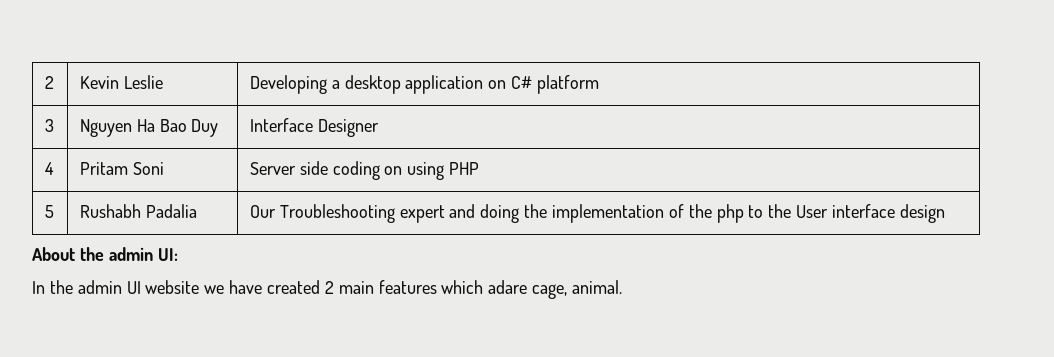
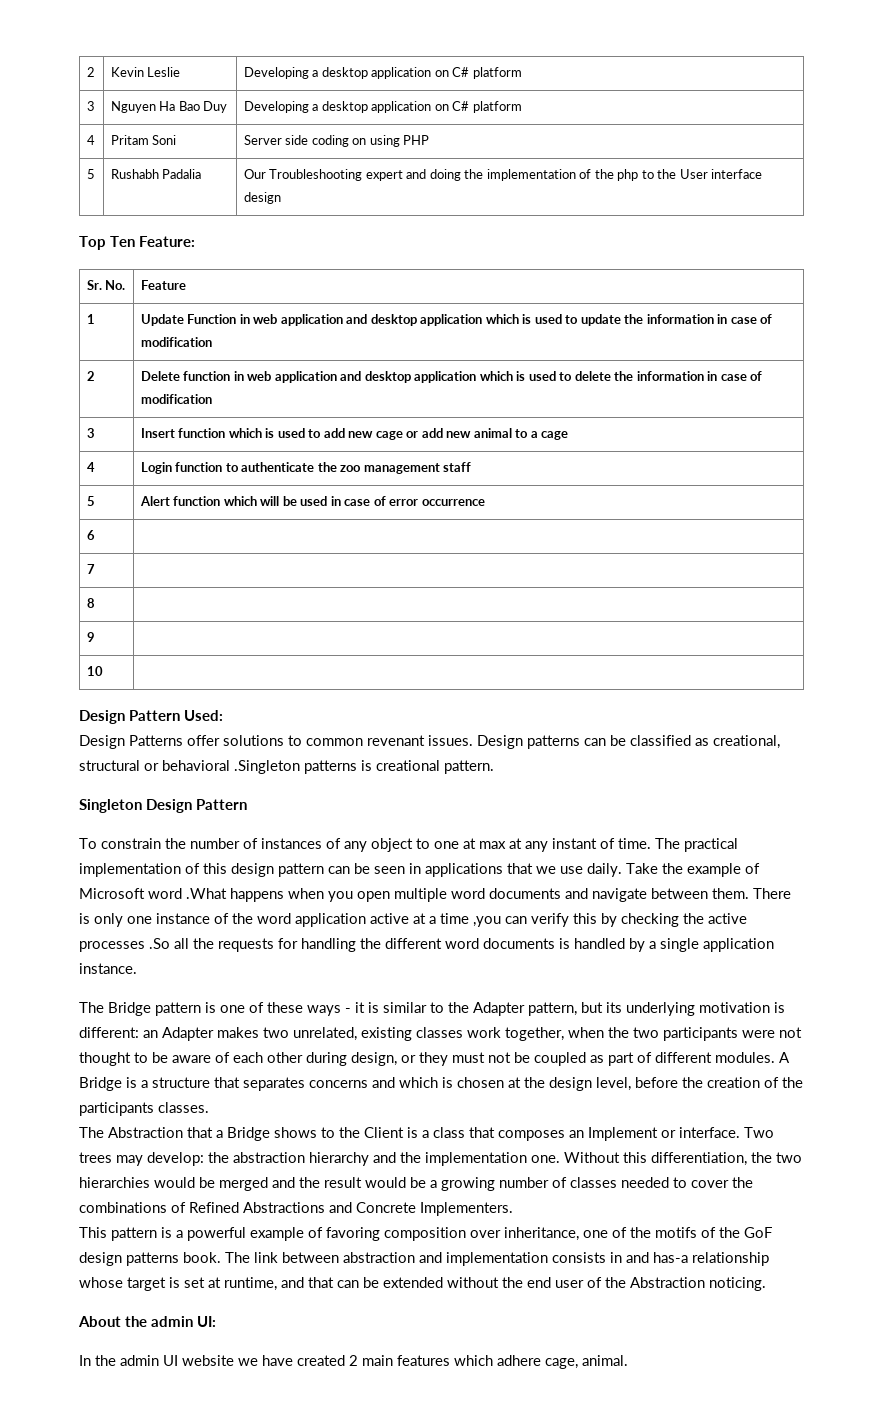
- 3 | Nguyen Ha Bao Duy | Interface Designer
+ 3 | Nguyen Ha Bao Duy | Developing a desktop application on C# platform
+ Top Ten Feature:
+ Sr. No. | Feature
+ 1 | Update Function in web application and desktop application which is used to update the information in case of modification
+ 2 | Delete function in web application and desktop application which is used to delete the information in case of modification
+ 3 | Insert function which is used to add new cage or add new animal to a cage
+ 4 | Login function to authenticate the zoo management staff
+ 5 | Alert function which will be used in case of error occurrence
+ 6 |
+ 7 |
+ 8 |
+ 9 |
+ 10 |
+ Design Pattern Used:
+ Design Patterns offer solutions to common revenant issues. Design patterns can be classified as creational, structural or behavioral .Singleton patterns is creational pattern.
+ Singleton Design Pattern
+ To constrain the number of instances of any object to one at max at any instant of time. The practical implementation of this design pattern can be seen in applications that we use daily. Take the example of Microsoft word .What happens when you open multiple word documents and navigate between them. There is only one instance of the word application active at a time ,you can verify this by checking the active processes .So all the requests for handling the different word documents is handled by a single application instance.
+ The Bridge pattern is one of these ways - it is similar to the Adapter pattern, but its underlying motivation is different: an Adapter makes two unrelated, existing classes work together, when the two participants were not thought to be aware of each other during design, or they must not be coupled as part of different modules. A Bridge is a structure that separates concerns and which is chosen at the design level, before the creation of the participants classes.
+ The Abstraction that a Bridge shows to the Client is a class that composes an Implement or interface. Two trees may develop: the abstraction hierarchy and the implementation one. Without this differentiation, the two hierarchies would be merged and the result would be a growing number of classes needed to cover the combinations of Refined Abstractions and Concrete Implementers.
+ This pattern is a powerful example of favoring composition over inheritance, one of the motifs of the GoF design patterns book. The link between abstraction and implementation consists in and has-a relationship whose target is set at runtime, and that can be extended without the end user of the Abstraction noticing.
- In the admin UI website we have created 2 main features which adare cage, animal.
+ In the admin UI website we have created 2 main features which adhere cage, animal.

